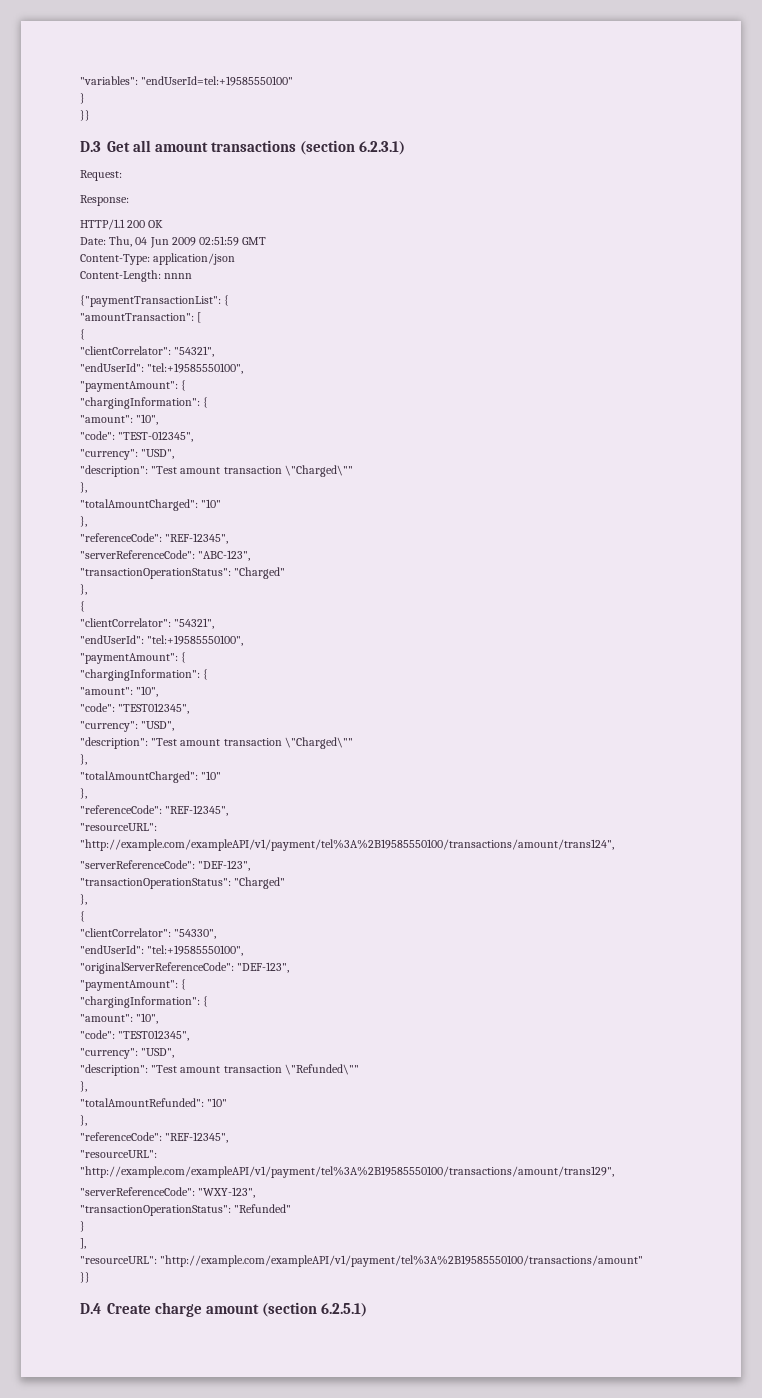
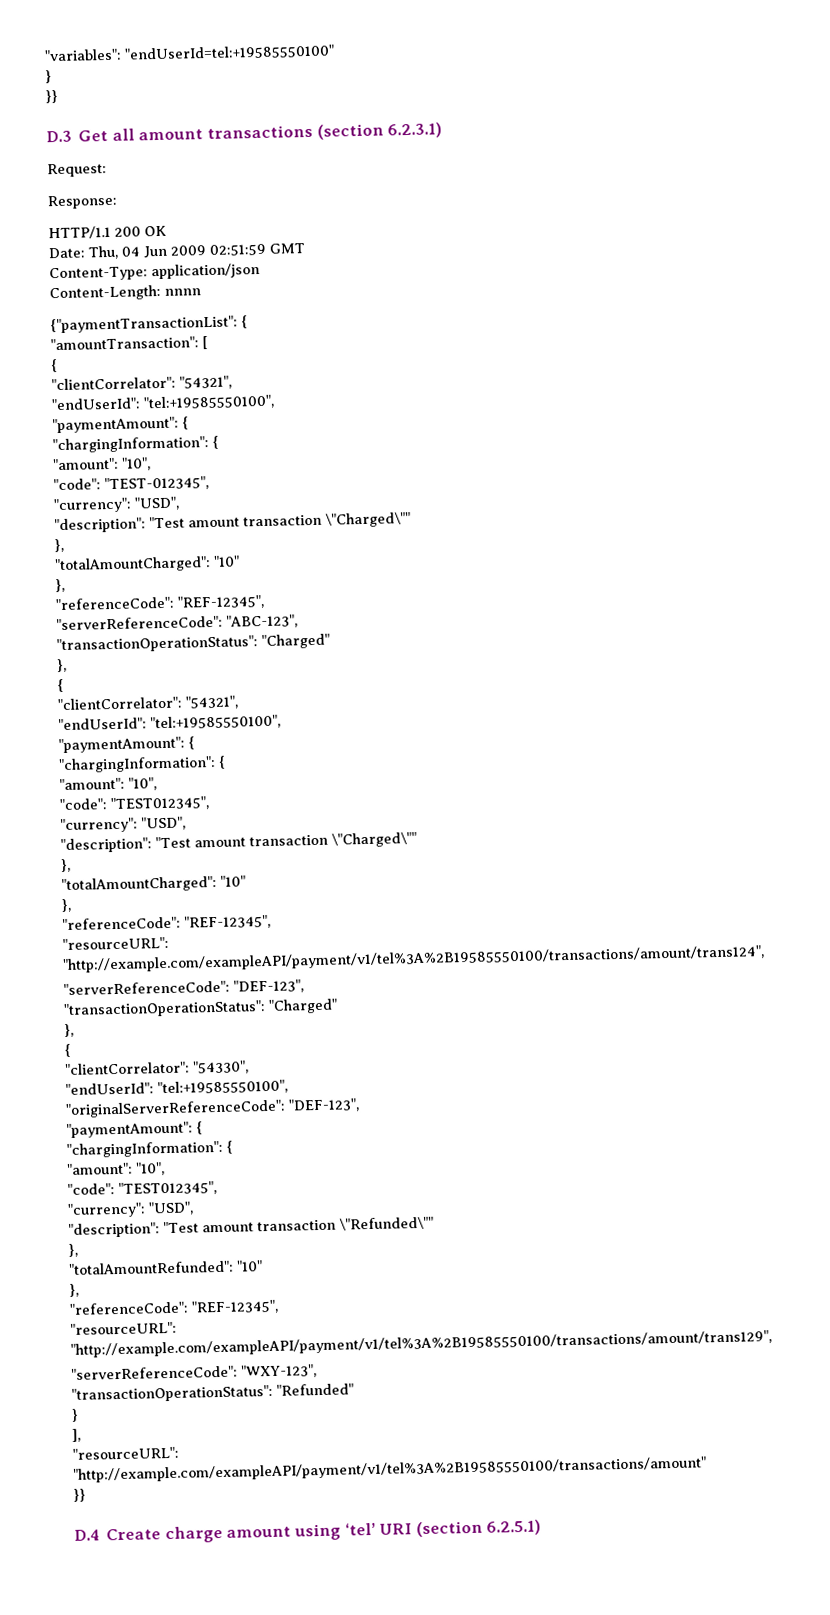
- "resourceURL": "http://example.com/exampleAPI/v1/payment/tel%3A%2B19585550100/transactions/amount/trans124",
+ "resourceURL": "http://example.com/exampleAPI/payment/v1/tel%3A%2B19585550100/transactions/amount/trans124",
- "resourceURL": "http://example.com/exampleAPI/v1/payment/tel%3A%2B19585550100/transactions/amount/trans129",
+ "resourceURL": "http://example.com/exampleAPI/payment/v1/tel%3A%2B19585550100/transactions/amount/trans129",
- "resourceURL": "http://example.com/exampleAPI/v1/payment/tel%3A%2B19585550100/transactions/amount"
+ "resourceURL": "http://example.com/exampleAPI/payment/v1/tel%3A%2B19585550100/transactions/amount"
- D.4 Create charge amount (section 6.2.5.1)
+ D.4 Create charge amount using ‘tel’ URI (section 6.2.5.1)

